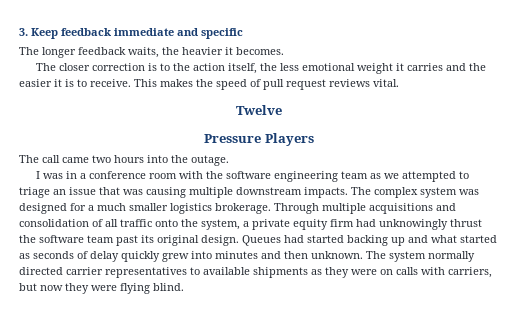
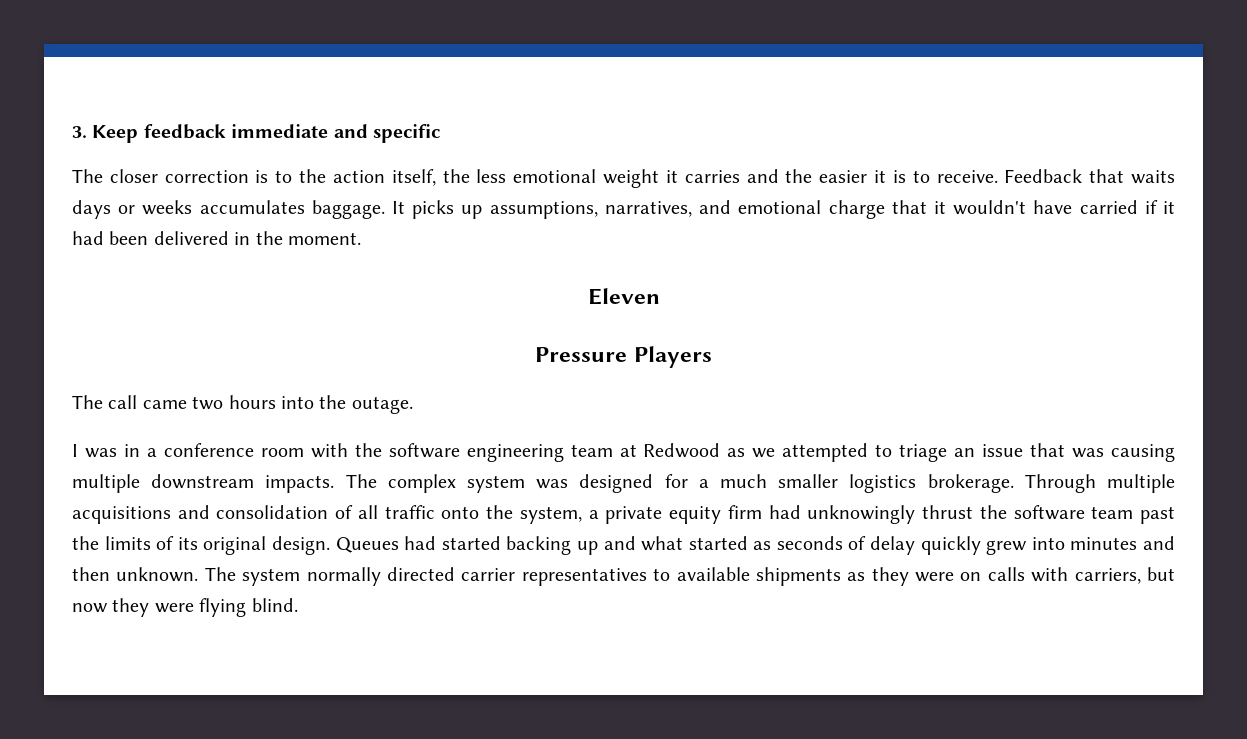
- The longer feedback waits, the heavier it becomes.
- This makes the speed of pull request reviews vital.
- Twelve
+ Feedback that waits days or weeks accumulates baggage. It picks up assumptions, narratives, and emotional charge that it wouldn't have carried if it had been delivered in the moment.
+ Eleven
- I was in a conference room with the software engineering team as we attempted to triage an issue that was causing multiple downstream impacts.
+ I was in a conference room with the software engineering team at Redwood as we attempted to triage an issue that was causing multiple downstream impacts.
- Through multiple acquisitions and consolidation of all traffic onto the system, a private equity firm had unknowingly thrust the software team past its original design.
+ Through multiple acquisitions and consolidation of all traffic onto the system, a private equity firm had unknowingly thrust the software team past the limits of its original design.

